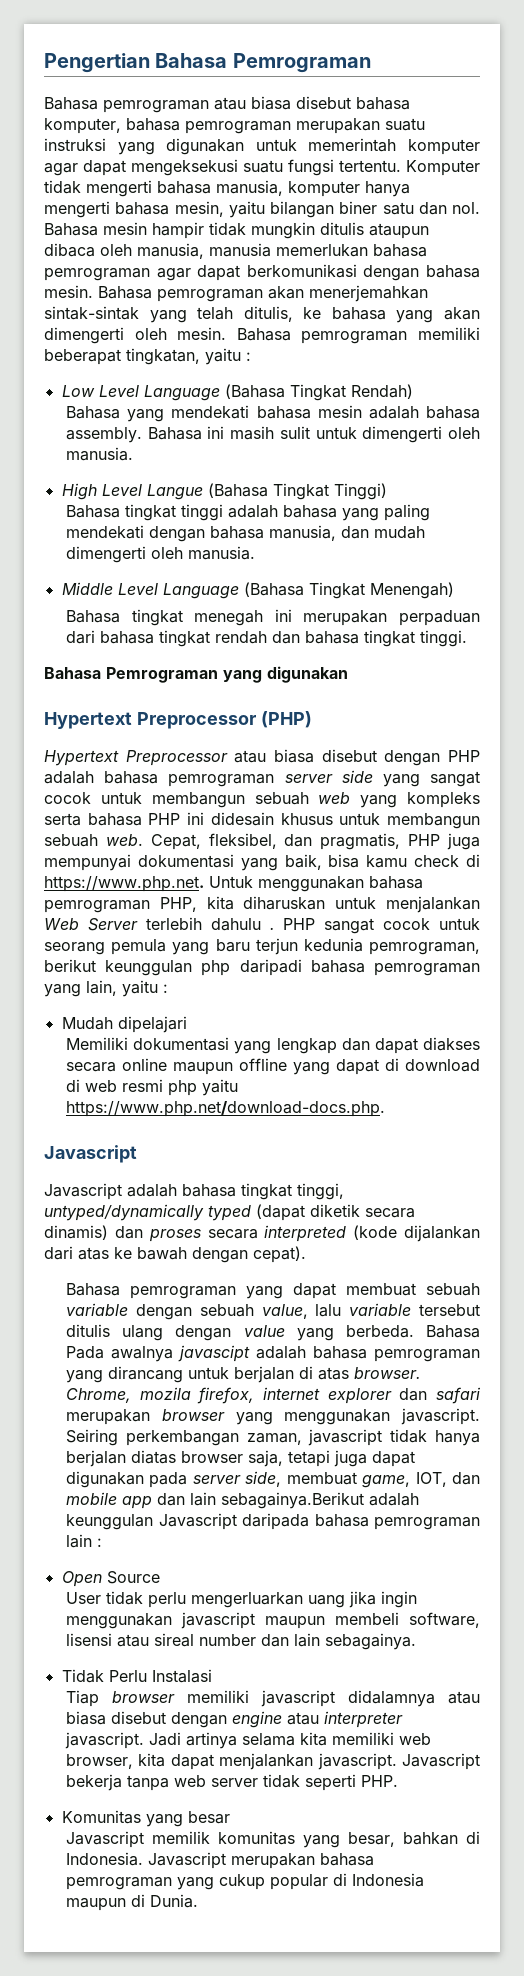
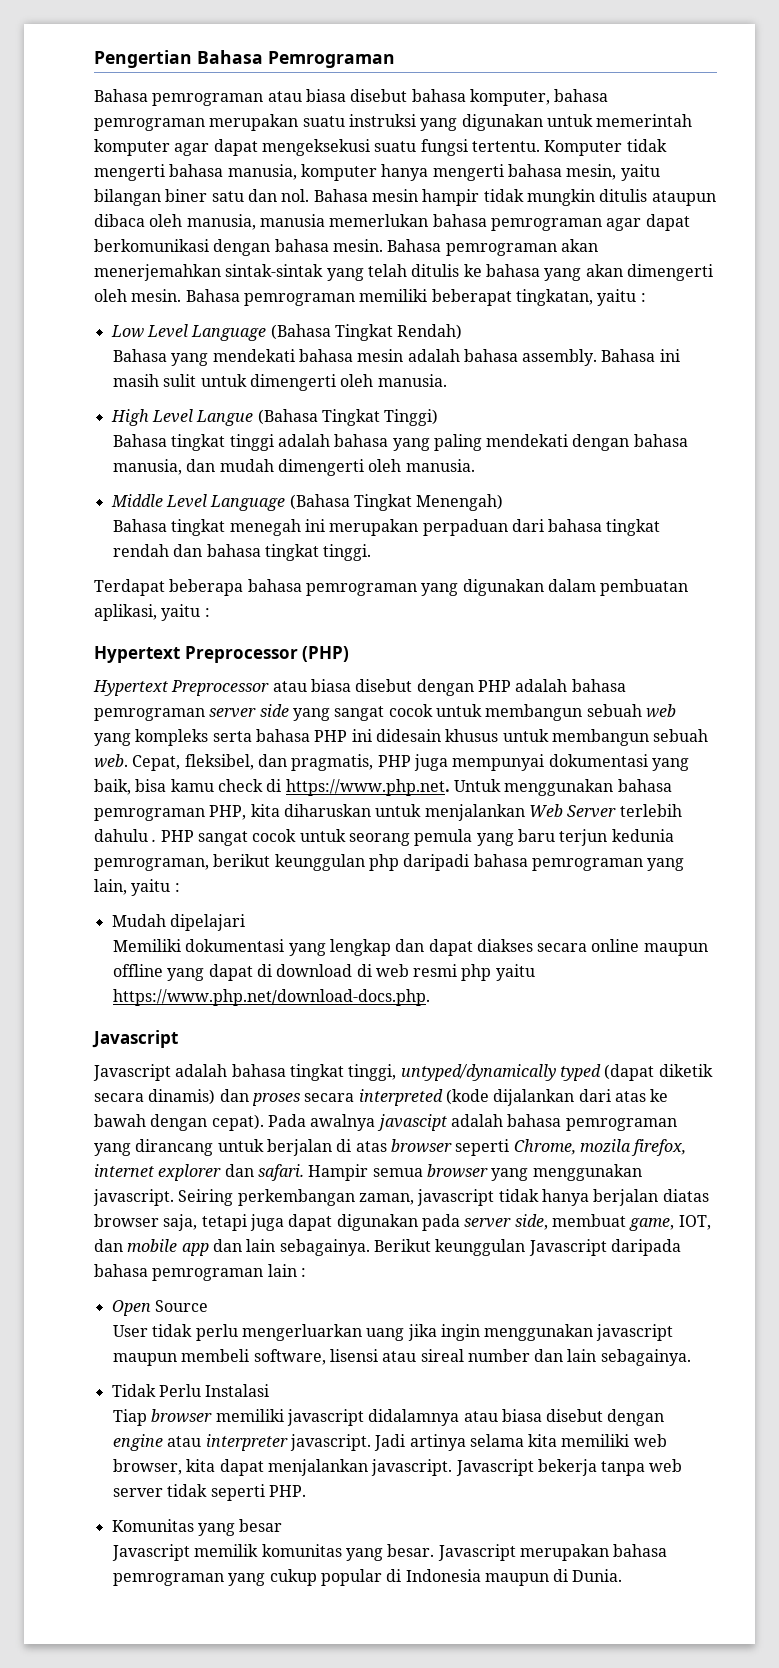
- Bahasa pemrograman akan menerjemahkan sintak-sintak yang telah ditulis, ke bahasa yang akan dimengerti oleh mesin.
+ Bahasa pemrograman akan menerjemahkan sintak-sintak yang telah ditulis ke bahasa yang akan dimengerti oleh mesin.
- Bahasa Pemrograman yang digunakan
+ Terdapat beberapa bahasa pemrograman yang digunakan dalam pembuatan aplikasi, yaitu :
- Javascript adalah bahasa tingkat tinggi, untyped/dynamically typed (dapat diketik secara dinamis) dan proses secara interpreted (kode dijalankan dari atas ke bawah dengan cepat).
- Bahasa pemrograman yang dapat membuat sebuah variable dengan sebuah value, lalu variable tersebut ditulis ulang dengan value yang berbeda. Bahasa Pada awalnya javascipt adalah bahasa pemrograman yang dirancang untuk berjalan di atas browser. Chrome, mozila firefox, internet explorer dan safari merupakan browser yang menggunakan javascript.
+ Javascript adalah bahasa tingkat tinggi, untyped/dynamically typed (dapat diketik secara dinamis) dan proses secara interpreted (kode dijalankan dari atas ke bawah dengan cepat). Pada awalnya javascipt adalah bahasa pemrograman yang dirancang untuk berjalan di atas browser seperti Chrome, mozila firefox, internet explorer dan safari. Hampir semua browser yang menggunakan javascript.
- Seiring perkembangan zaman, javascript tidak hanya berjalan diatas browser saja, tetapi juga dapat digunakan pada server side, membuat game, IOT, dan mobile app dan lain sebagainya.Berikut adalah keunggulan Javascript daripada bahasa pemrograman lain :
+ Seiring perkembangan zaman, javascript tidak hanya berjalan diatas browser saja, tetapi juga dapat digunakan pada server side, membuat game, IOT, dan mobile app dan lain sebagainya. Berikut keunggulan Javascript daripada bahasa pemrograman lain :
- Javascript memilik komunitas yang besar, bahkan di Indonesia.
+ Javascript memilik komunitas yang besar.

